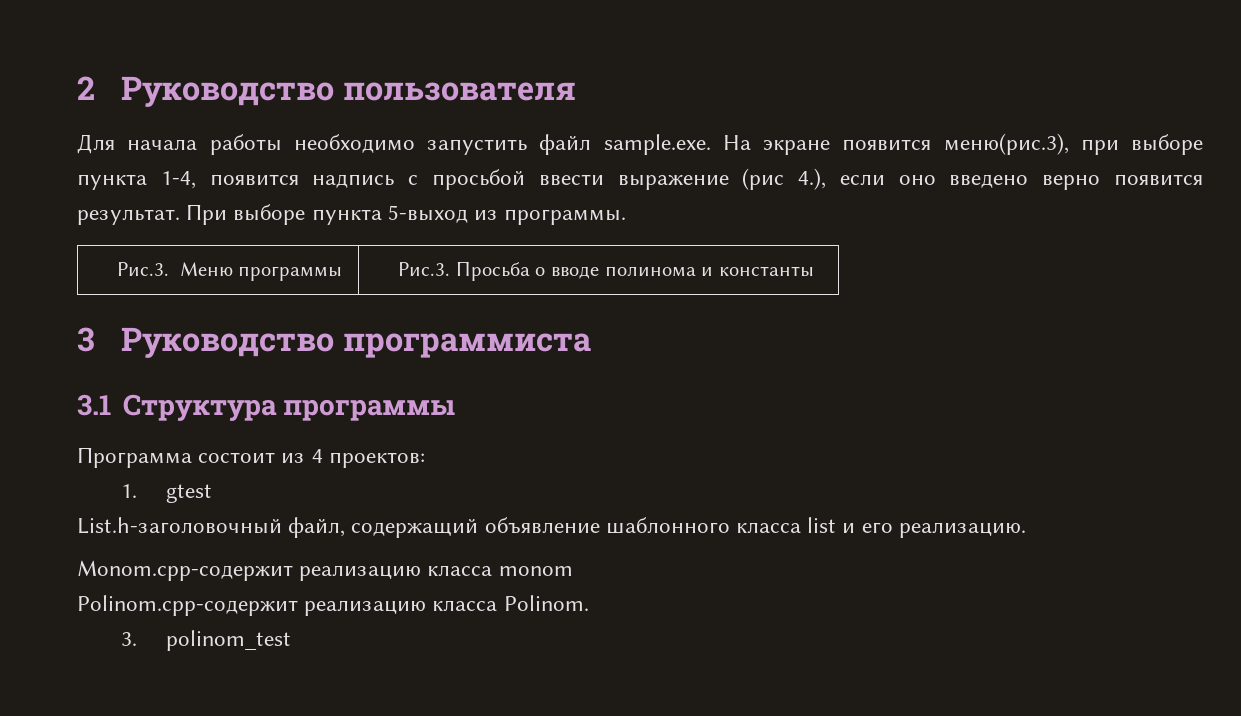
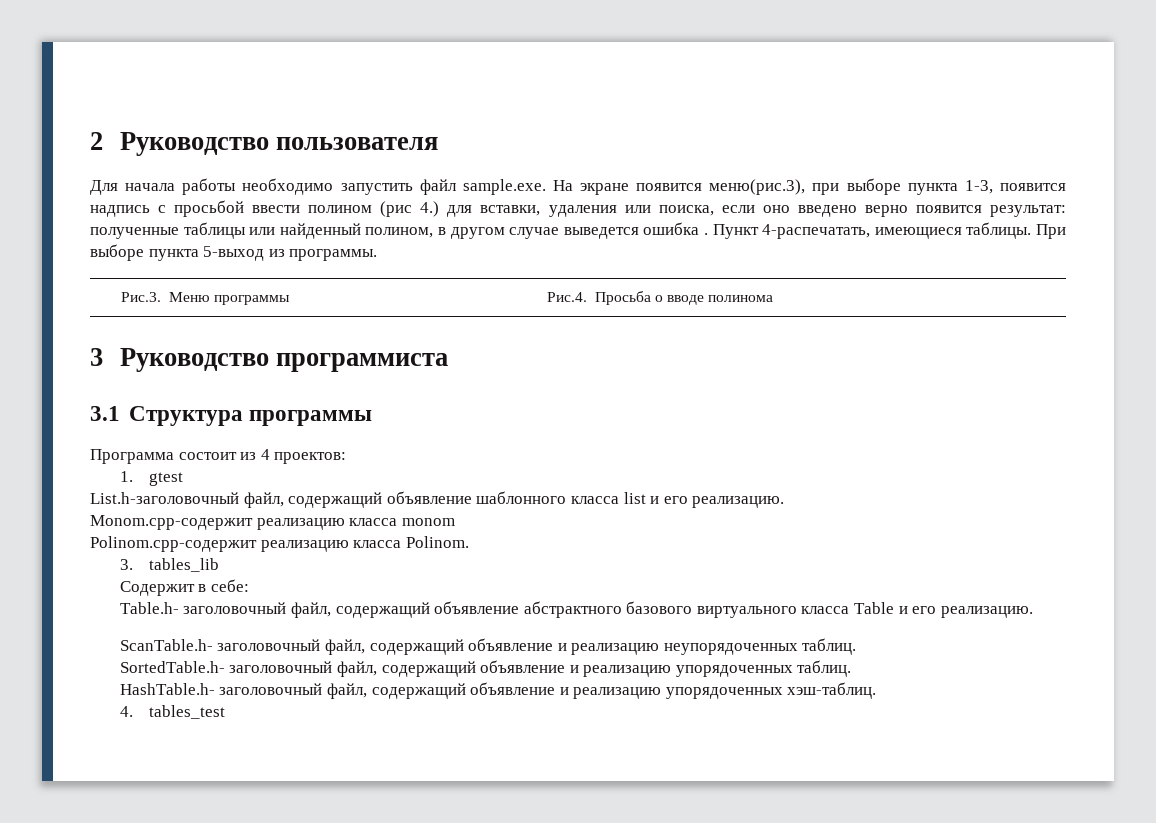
- Для начала работы необходимо запустить файл sample.exe. На экране появится меню(рис.3), при выборе пункта 1-4, появится надпись с просьбой ввести выражение (рис 4.), если оно введено верно появится результат.
+ Для начала работы необходимо запустить файл sample.exe. На экране появится меню(рис.3), при выборе пункта 1-3, появится надпись с просьбой ввести полином (рис 4.) для вставки, удаления или поиска, если оно введено верно появится результат: полученные таблицы или найденный полином, в другом случае выведется ошибка . Пункт 4-распечатать, имеющиеся таблицы.
- Рис.3. Меню программы | Рис.3. Просьба о вводе полинома и константы
+ Рис.3. Меню программы | Рис.4. Просьба о вводе полинома
- 3. polinom_test
+ 3. tables_lib
+ Содержит в себе:
+ Table.h- заголовочный файл, содержащий объявление абстрактного базового виртуального класса Table и его реализацию.
+ ScanTable.h- заголовочный файл, содержащий объявление и реализацию неупорядоченных таблиц.
+ SortedTable.h- заголовочный файл, содержащий объявление и реализацию упорядоченных таблиц.
+ HashTable.h- заголовочный файл, содержащий объявление и реализацию упорядоченных хэш-таблиц.
+ 4. tables_test

